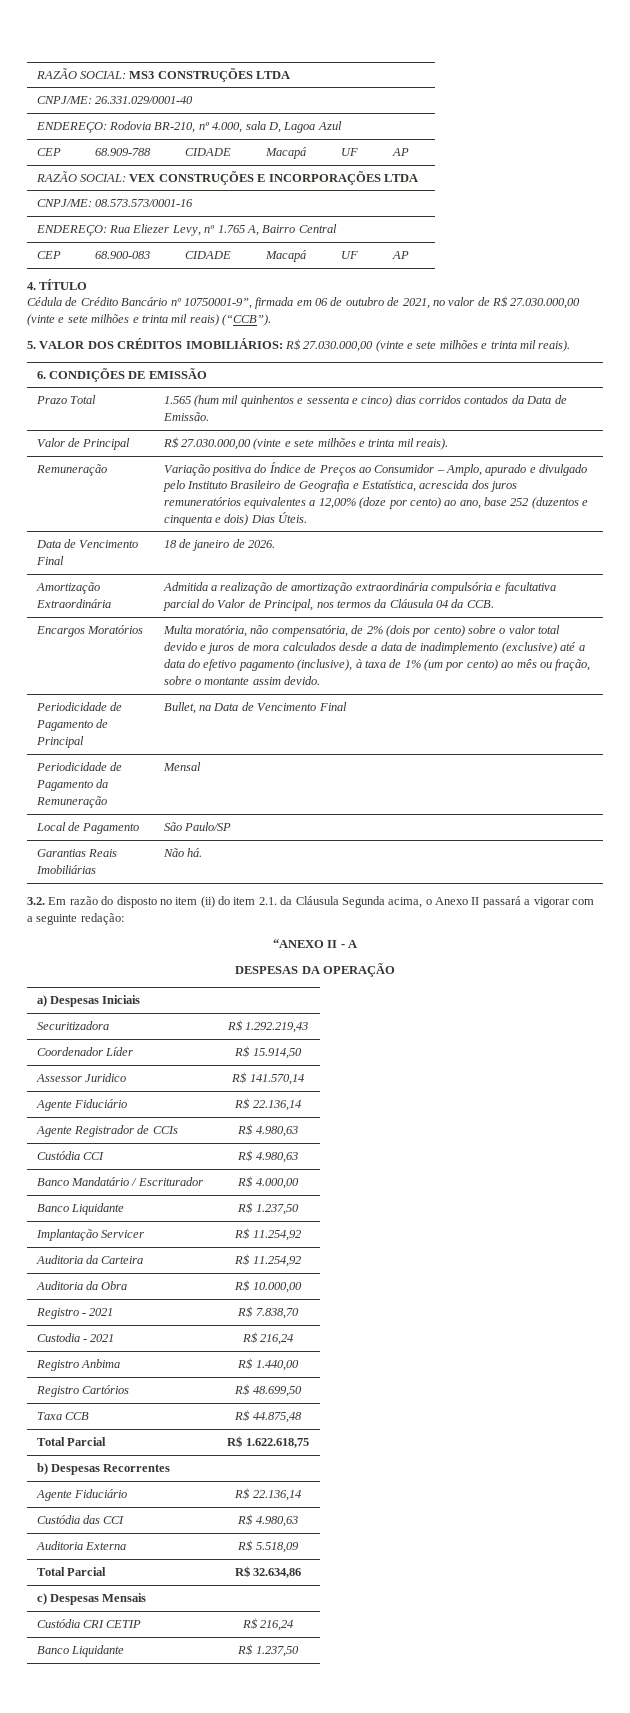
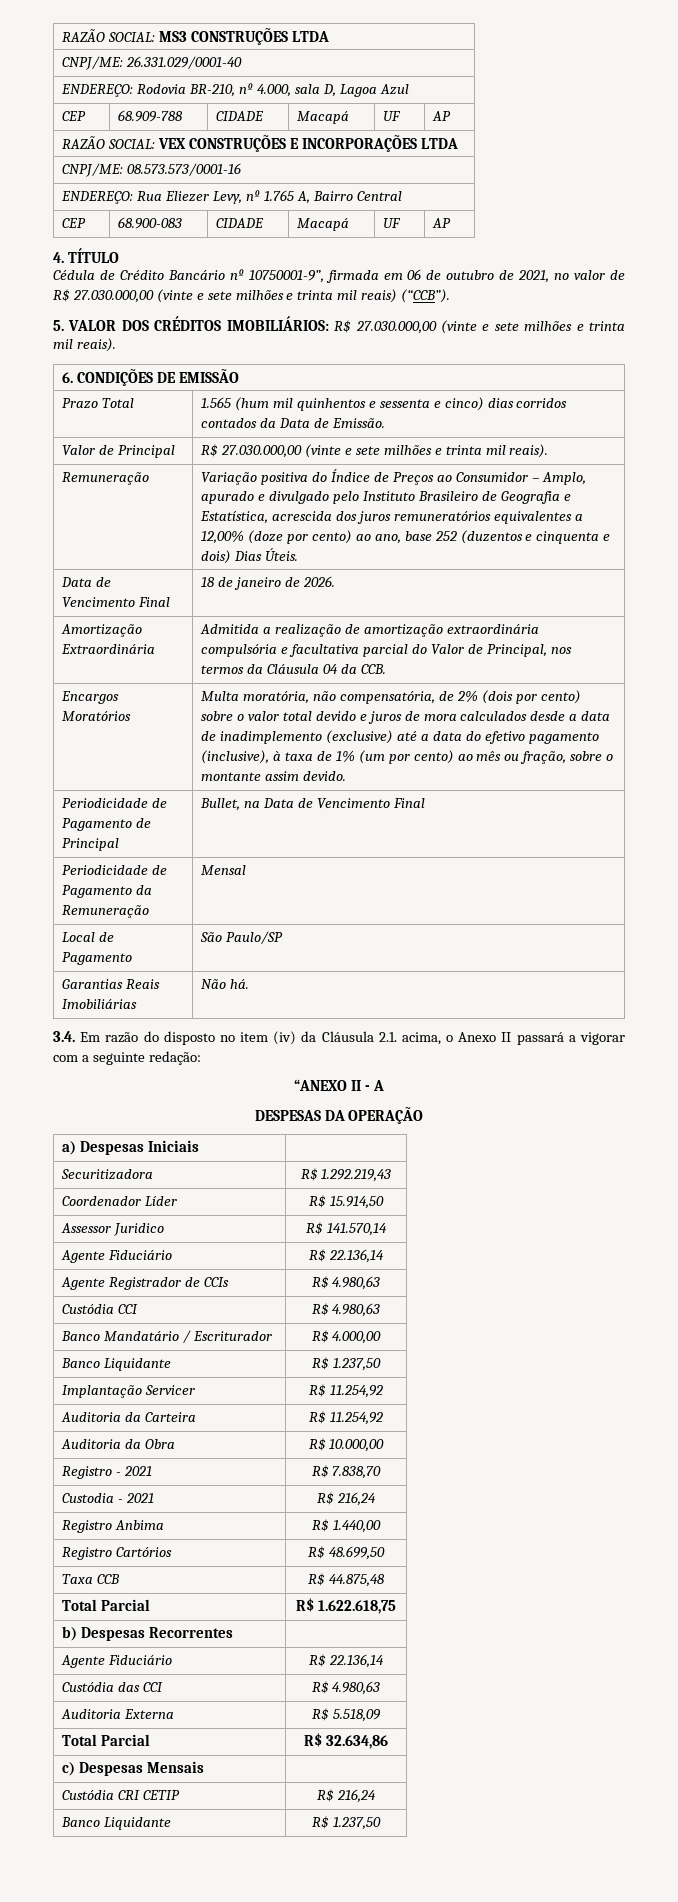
- 3.2. Em razão do disposto no item (ii) do item 2.1. da Cláusula Segunda acima, o Anexo II passará a vigorar com a seguinte redação:
+ 3.4. Em razão do disposto no item (iv) da Cláusula 2.1. acima, o Anexo II passará a vigorar com a seguinte redação:

